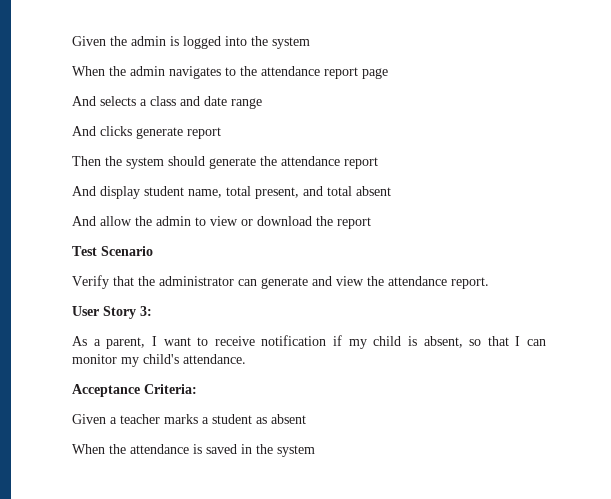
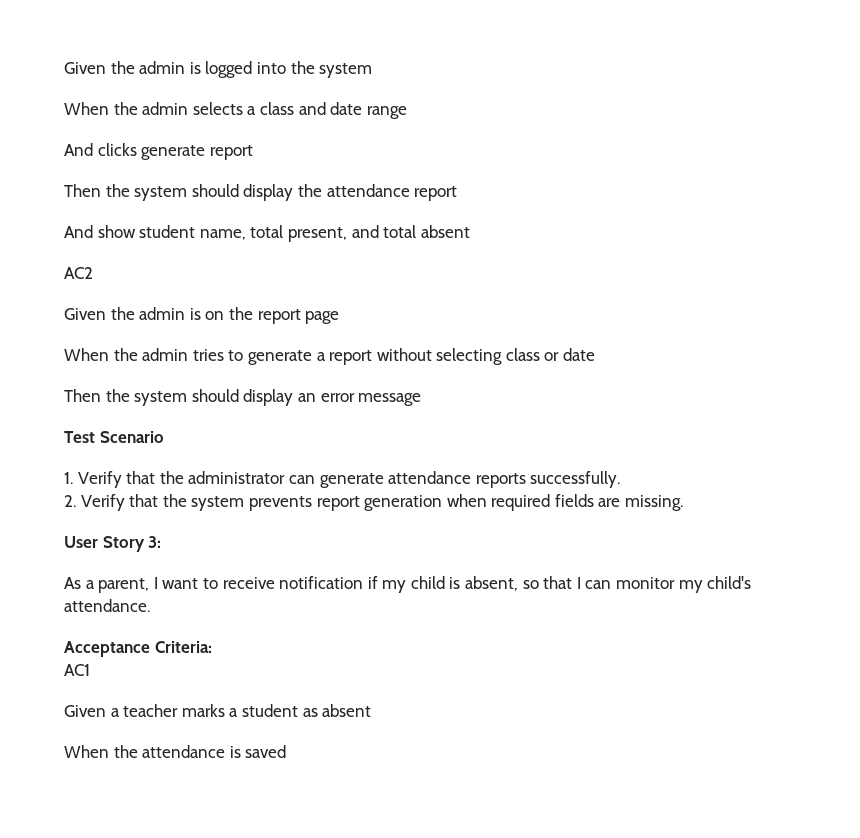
- When the admin navigates to the attendance report page
- And selects a class and date range
+ When the admin selects a class and date range
- Then the system should generate the attendance report
+ Then the system should display the attendance report
- And display student name, total present, and total absent
+ And show student name, total present, and total absent
- And allow the admin to view or download the report
+ AC2
+ Given the admin is on the report page
+ When the admin tries to generate a report without selecting class or date
+ Then the system should display an error message
- Verify that the administrator can generate and view the attendance report.
+ 1. Verify that the administrator can generate attendance reports successfully.
+ 2. Verify that the system prevents report generation when required fields are missing.
+ AC1
- When the attendance is saved in the system
+ When the attendance is saved

